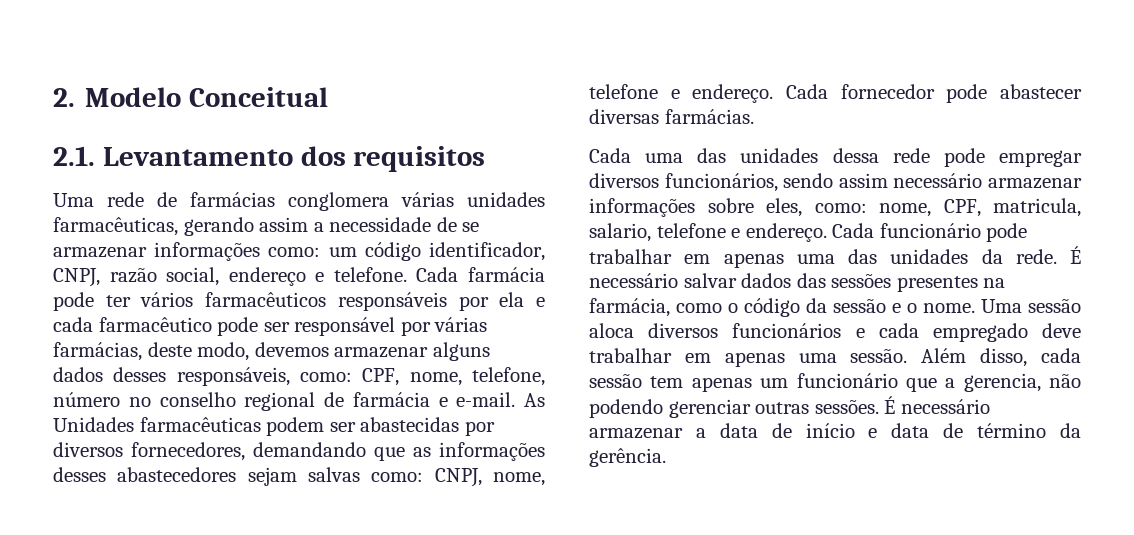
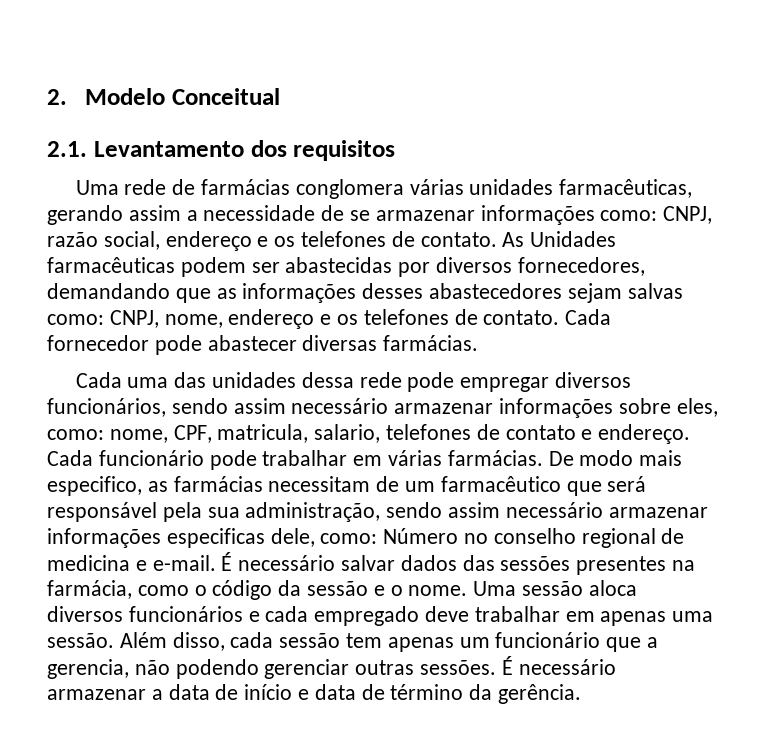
- Uma rede de farmácias conglomera várias unidades farmacêuticas, gerando assim a necessidade de se armazenar informações como: um código identificador, CNPJ, razão social, endereço e telefone. Cada farmácia pode ter vários farmacêuticos responsáveis por ela e cada farmacêutico pode ser responsável por várias farmácias, deste modo, devemos armazenar alguns dados desses responsáveis, como: CPF, nome, telefone, número no conselho regional de farmácia e e-mail.
+ Uma rede de farmácias conglomera várias unidades farmacêuticas, gerando assim a necessidade de se armazenar informações como: CNPJ, razão social, endereço e os telefones de contato.
- As Unidades farmacêuticas podem ser abastecidas por diversos fornecedores, demandando que as informações desses abastecedores sejam salvas como: CNPJ, nome, telefone e endereço.
+ As Unidades farmacêuticas podem ser abastecidas por diversos fornecedores, demandando que as informações desses abastecedores sejam salvas como: CNPJ, nome, endereço e os telefones de contato.
- Cada uma das unidades dessa rede pode empregar diversos funcionários, sendo assim necessário armazenar informações sobre eles, como: nome, CPF, matricula, salario, telefone e endereço.
+ Cada uma das unidades dessa rede pode empregar diversos funcionários, sendo assim necessário armazenar informações sobre eles, como: nome, CPF, matricula, salario, telefones de contato e endereço.
- Cada funcionário pode trabalhar em apenas uma das unidades da rede.
+ Cada funcionário pode trabalhar em várias farmácias. De modo mais especifico, as farmácias necessitam de um farmacêutico que será responsável pela sua administração, sendo assim necessário armazenar informações especificas dele, como: Número no conselho regional de medicina e e-mail.

